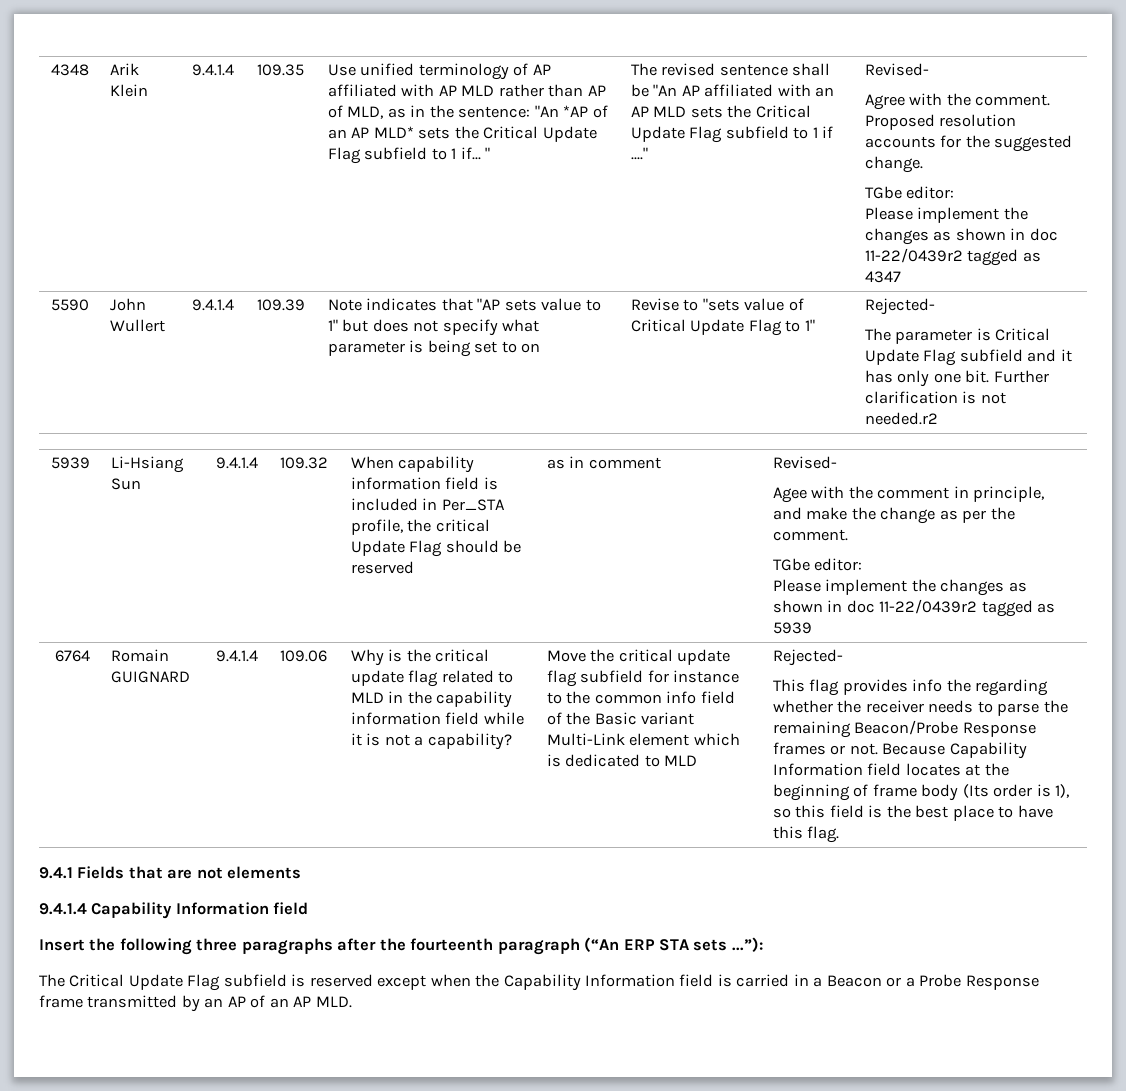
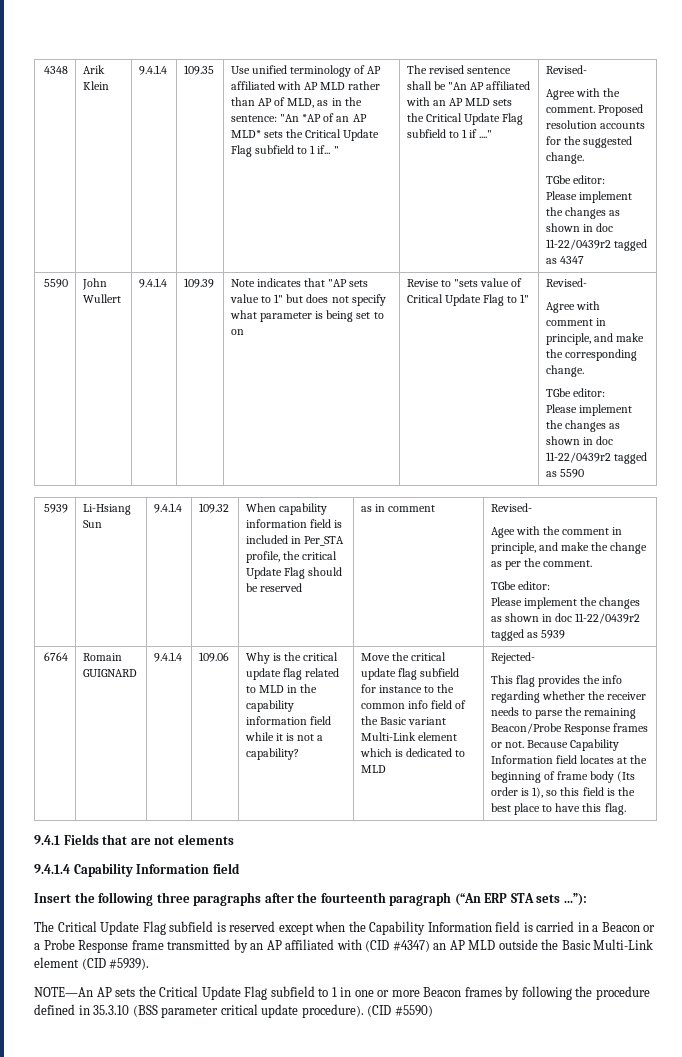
- Revise to "sets value of Critical Update Flag to 1" | Rejected-
- The parameter is Critical Update Flag subfield and it has only one bit. Further clarification is not needed.r2
+ Revise to "sets value of Critical Update Flag to 1" | Revised-
+ Agree with comment in principle, and make the corresponding change.
+ TGbe editor:
+ Please implement the changes as shown in doc 11-22/0439r2 tagged as 5590
- This flag provides info the regarding whether the receiver needs to parse the remaining Beacon/Probe Response frames or not.
+ This flag provides the info regarding whether the receiver needs to parse the remaining Beacon/Probe Response frames or not.
- The Critical Update Flag subfield is reserved except when the Capability Information field is carried in a Beacon or a Probe Response frame transmitted by an AP of an AP MLD.
+ The Critical Update Flag subfield is reserved except when the Capability Information field is carried in a Beacon or a Probe Response frame transmitted by an AP affiliated with (CID #4347) an AP MLD outside the Basic Multi-Link element (CID #5939).
+ NOTE—An AP sets the Critical Update Flag subfield to 1 in one or more Beacon frames by following the procedure defined in 35.3.10 (BSS parameter critical update procedure). (CID #5590)

